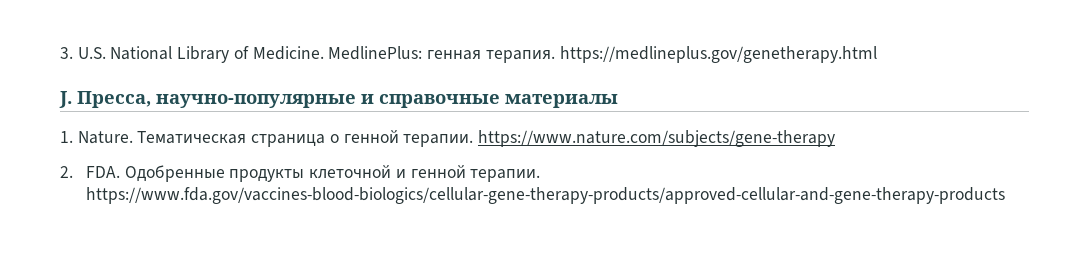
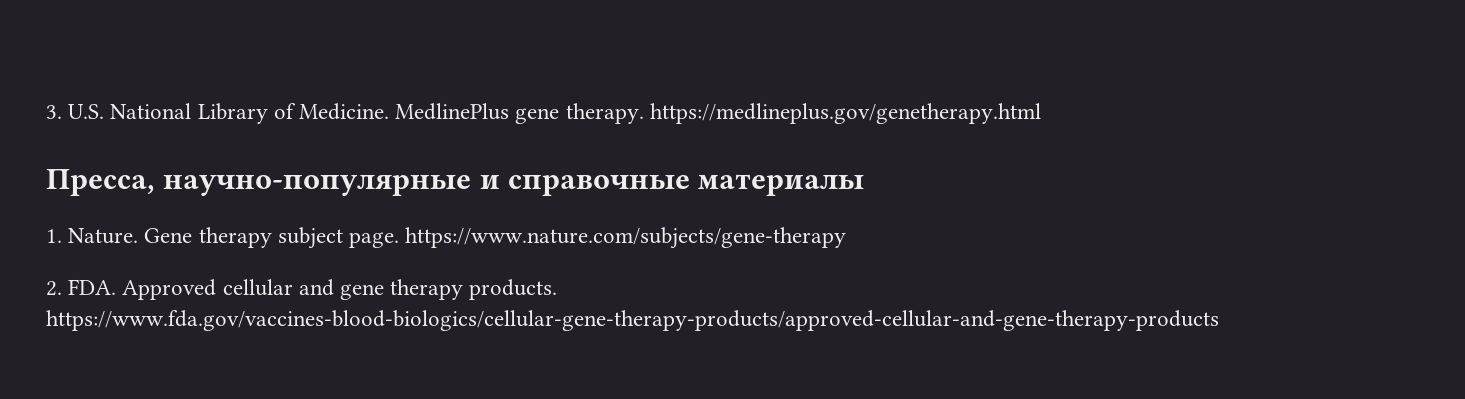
- MedlinePlus: генная терапия. https://medlineplus.gov/genetherapy.html
+ MedlinePlus gene therapy. https://medlineplus.gov/genetherapy.html
- J. Пресса, научно-популярные и справочные материалы
+ Пресса, научно-популярные и справочные материалы
- Тематическая страница о генной терапии. https://www.nature.com/subjects/gene-therapy
- 2. FDA. Одобренные продукты клеточной и генной терапии. https://www.fda.gov/vaccines-blood-biologics/cellular-gene-therapy-products/approved-cellular-and-gene-therapy-products
+ Gene therapy subject page. https://www.nature.com/subjects/gene-therapy
+ 2. FDA. Approved cellular and gene therapy products. https://www.fda.gov/vaccines-blood-biologics/cellular-gene-therapy-products/approved-cellular-and-gene-therapy-products

